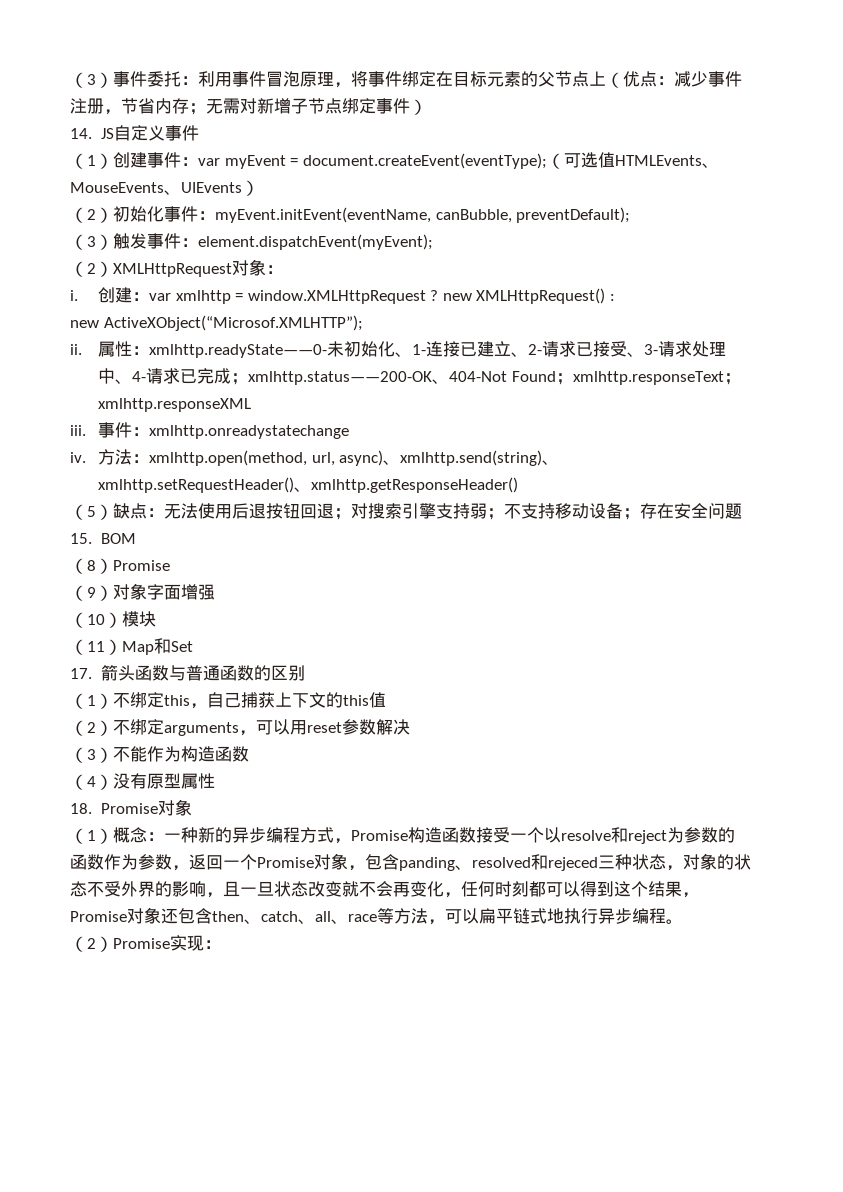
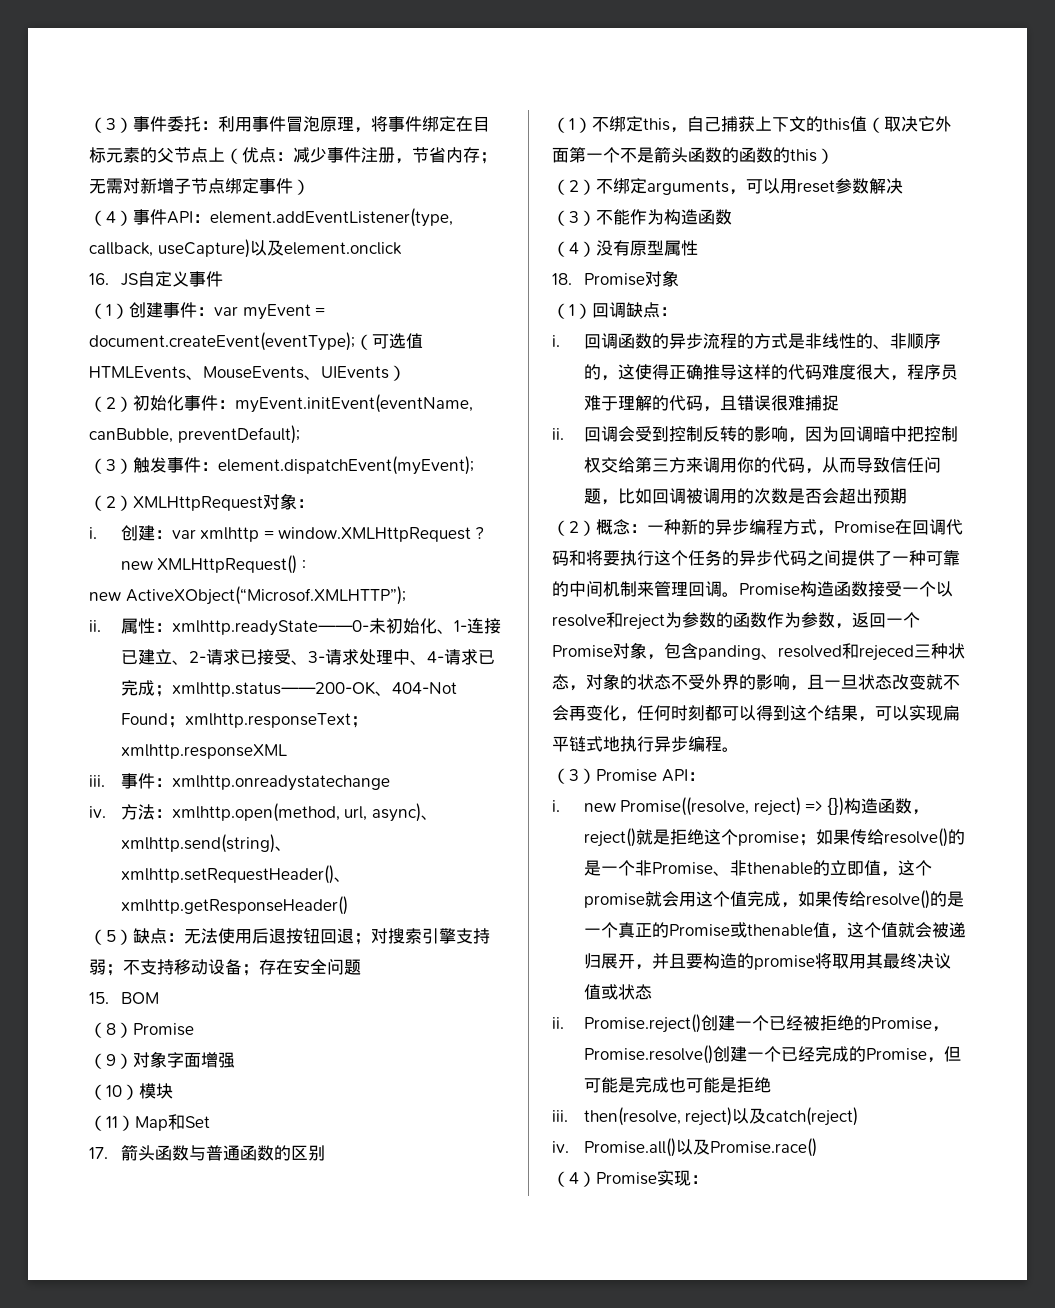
- 14. JS自定义事件
+ （4）事件API：element.addEventListener(type, callback, useCapture)以及element.onclick
+ 16. JS自定义事件
- （1）不绑定this，自己捕获上下文的this值
+ （1）不绑定this，自己捕获上下文的this值（取决它外面第一个不是箭头函数的函数的this）
- （1）概念：一种新的异步编程方式，Promise构造函数接受一个以resolve和reject为参数的函数作为参数，返回一个Promise对象，包含panding、resolved和rejeced三种状态，对象的状态不受外界的影响，且一旦状态改变就不会再变化，任何时刻都可以得到这个结果，Promise对象还包含then、catch、all、race等方法，可以扁平链式地执行异步编程。
+ （1）回调缺点：
+ i.回调函数的异步流程的方式是非线性的、非顺序的，这使得正确推导这样的代码难度很大，程序员难于理解的代码，且错误很难捕捉
+ ii.回调会受到控制反转的影响，因为回调暗中把控制权交给第三方来调用你的代码，从而导致信任问题，比如回调被调用的次数是否会超出预期
+ （2）概念：一种新的异步编程方式，Promise在回调代码和将要执行这个任务的异步代码之间提供了一种可靠的中间机制来管理回调。Promise构造函数接受一个以resolve和reject为参数的函数作为参数，返回一个Promise对象，包含panding、resolved和rejeced三种状态，对象的状态不受外界的影响，且一旦状态改变就不会再变化，任何时刻都可以得到这个结果，可以实现扁平链式地执行异步编程。
- （2）Promise实现：
+ （3）Promise API：
+ i. new Promise((resolve, reject) => {})构造函数，reject()就是拒绝这个promise；如果传给resolve()的是一个非Promise、非thenable的立即值，这个promise就会用这个值完成，如果传给resolve()的是一个真正的Promise或thenable值，这个值就会被递归展开，并且要构造的promise将取用其最终决议值或状态
+ ii. Promise.reject()创建一个已经被拒绝的Promise，Promise.resolve()创建一个已经完成的Promise，但可能是完成也可能是拒绝
+ iii. then(resolve, reject)以及catch(reject)
+ iv. Promise.all()以及Promise.race()
+ （4）Promise实现：

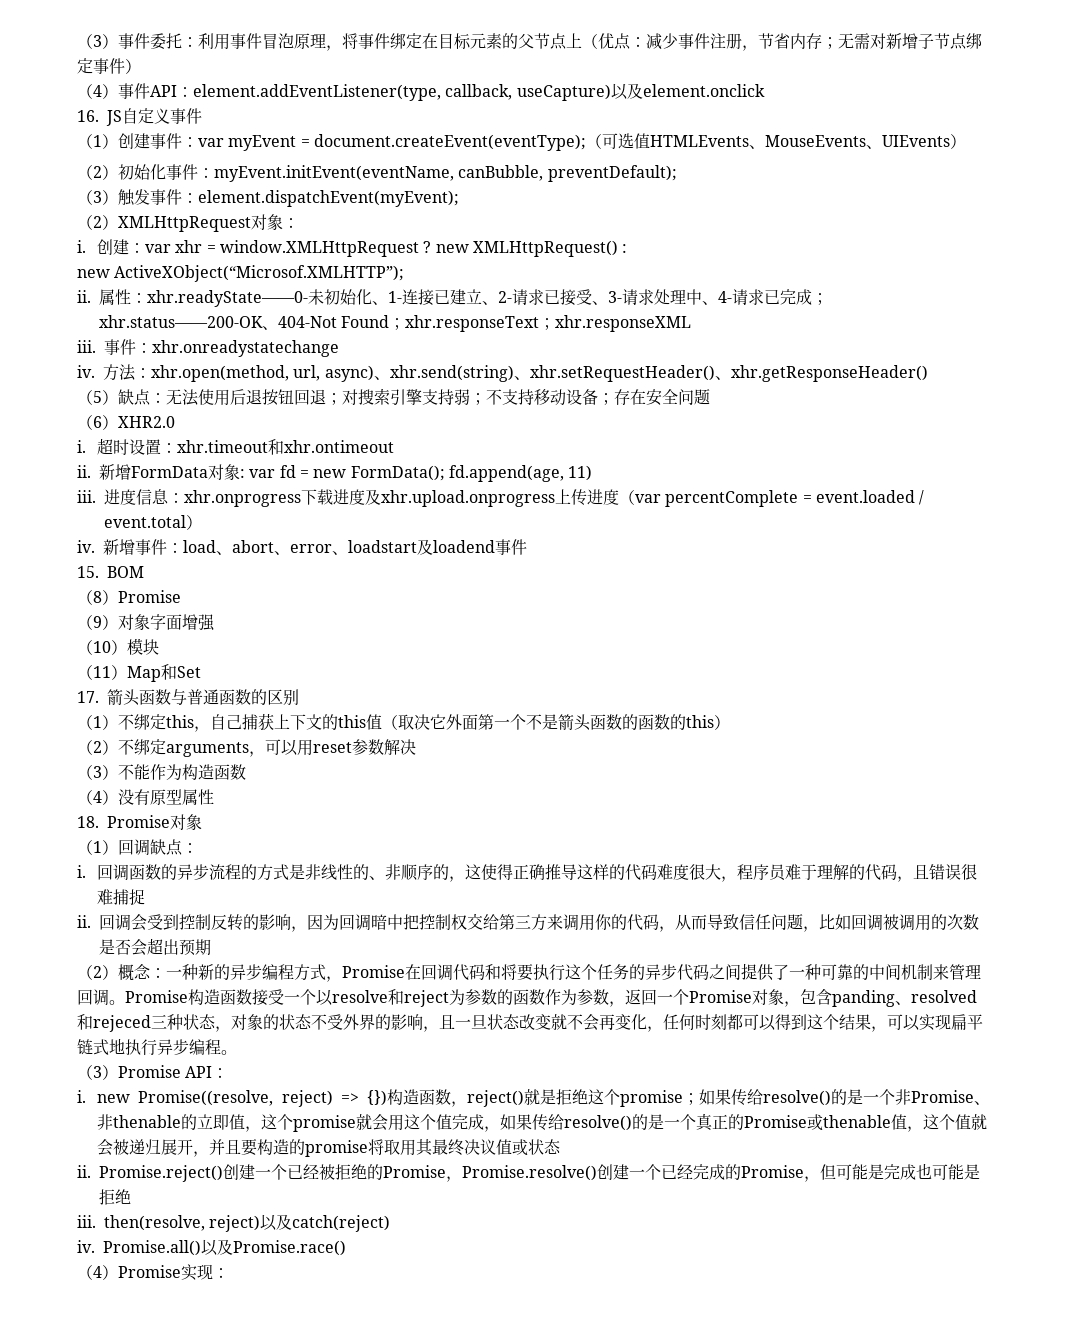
- 创建：var xmlhttp = window.XMLHttpRequest ? new XMLHttpRequest() :
+ 创建：var xhr = window.XMLHttpRequest ? new XMLHttpRequest() :
- 属性：xmlhttp.readyState——0-未初始化、1-连接已建立、2-请求已接受、3-请求处理中、4-请求已完成；xmlhttp.status——200-OK、404-Not Found；xmlhttp.responseText；xmlhttp.responseXML
+ 属性：xhr.readyState——0-未初始化、1-连接已建立、2-请求已接受、3-请求处理中、4-请求已完成；xhr.status——200-OK、404-Not Found；xhr.responseText；xhr.responseXML
- 事件：xmlhttp.onreadystatechange
+ 事件：xhr.onreadystatechange
- 方法：xmlhttp.open(method, url, async)、xmlhttp.send(string)、xmlhttp.setRequestHeader()、xmlhttp.getResponseHeader()
+ 方法：xhr.open(method, url, async)、xhr.send(string)、xhr.setRequestHeader()、xhr.getResponseHeader()
+ （6）XHR2.0
+ i.超时设置：xhr.timeout和xhr.ontimeout
+ ii.新增FormData对象: var fd = new FormData(); fd.append(age, 11)
+ iii.进度信息：xhr.onprogress下载进度及xhr.upload.onprogress上传进度（var percentComplete = event.loaded / event.total）
+ iv.新增事件：load、abort、error、loadstart及loadend事件

